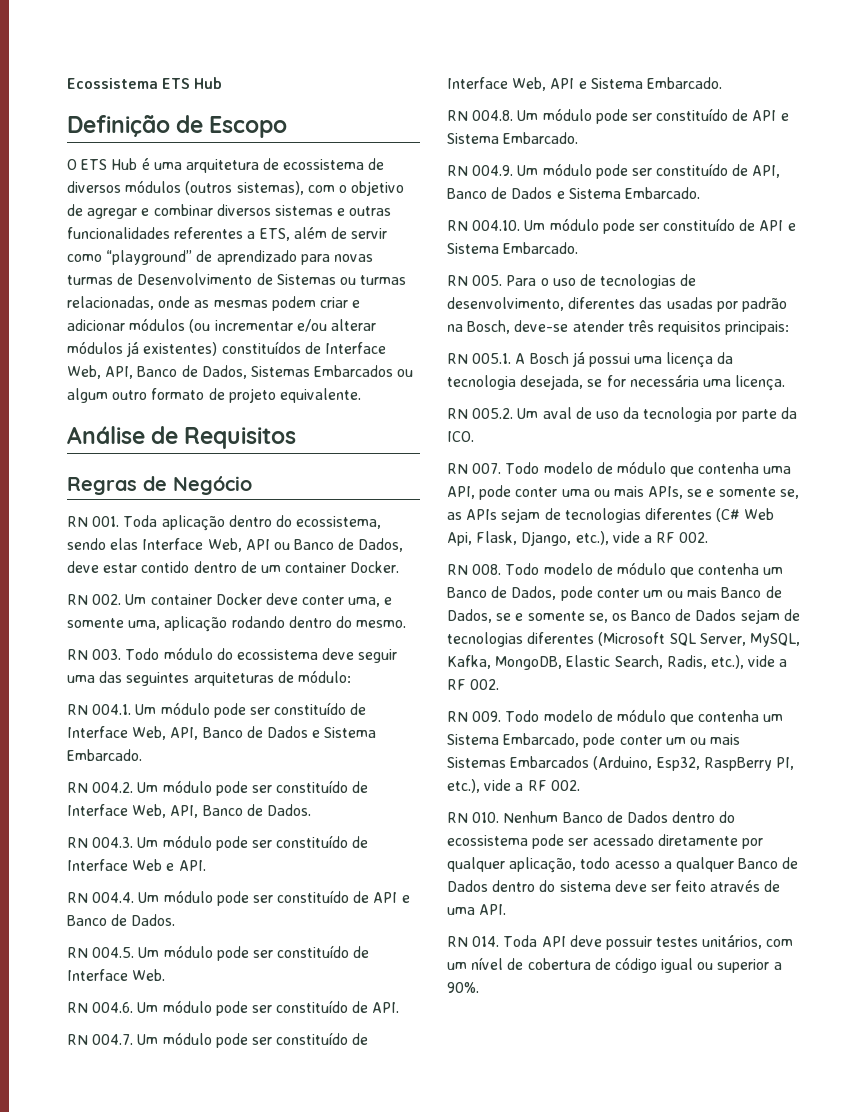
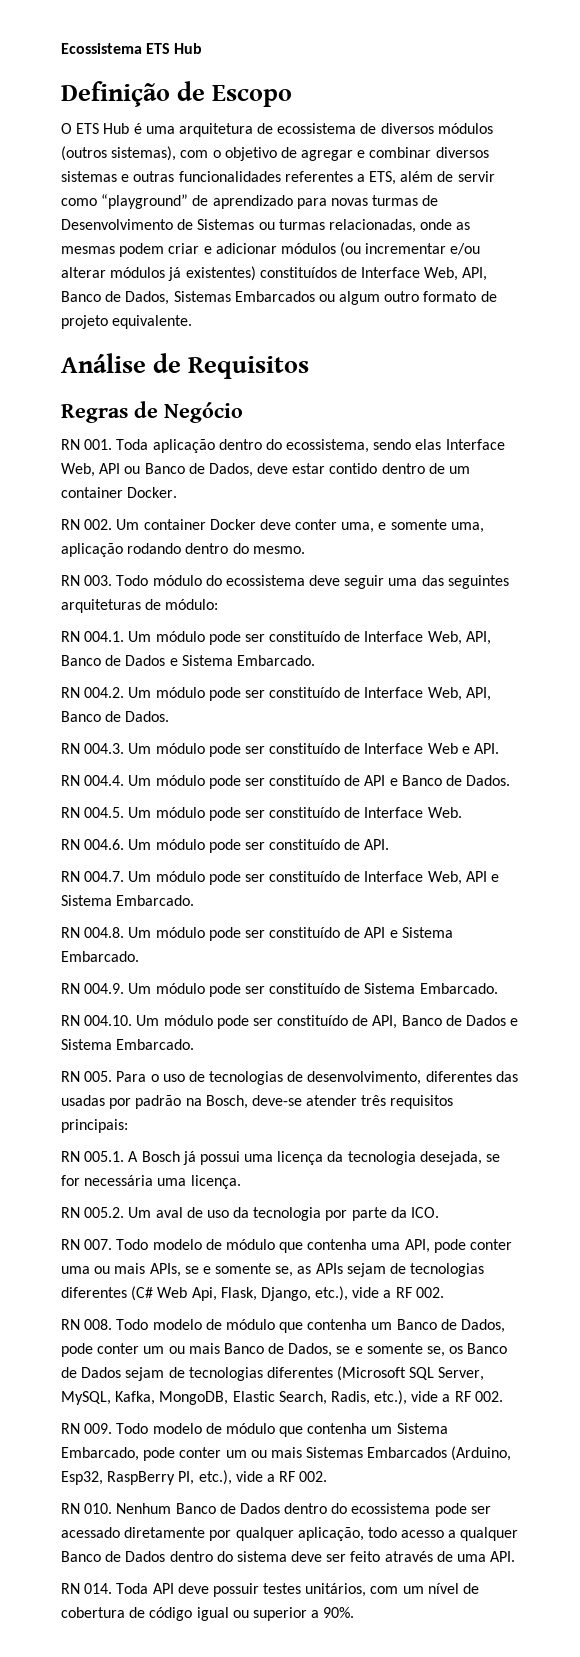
- RN 004.9. Um módulo pode ser constituído de API, Banco de Dados e Sistema Embarcado.
+ RN 004.9. Um módulo pode ser constituído de Sistema Embarcado.
- RN 004.10. Um módulo pode ser constituído de API e Sistema Embarcado.
+ RN 004.10. Um módulo pode ser constituído de API, Banco de Dados e Sistema Embarcado.

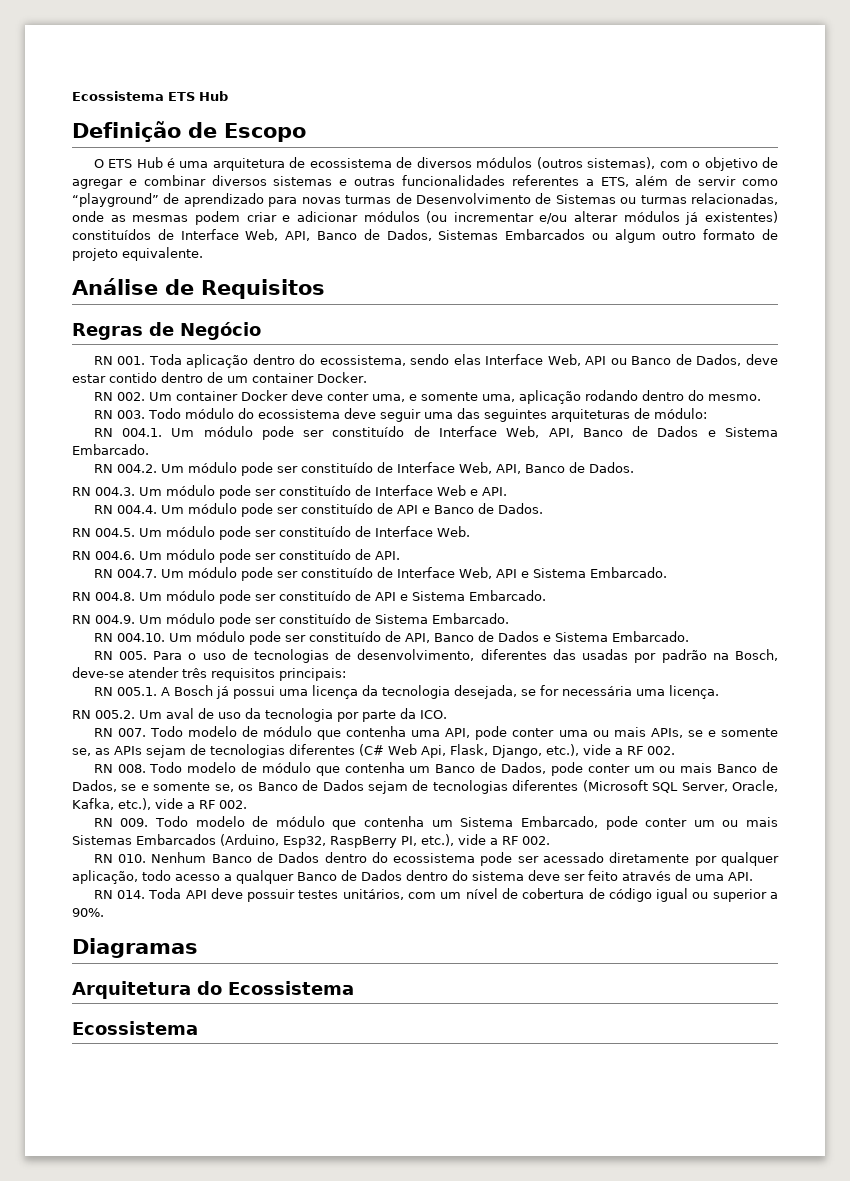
- RN 008. Todo modelo de módulo que contenha um Banco de Dados, pode conter um ou mais Banco de Dados, se e somente se, os Banco de Dados sejam de tecnologias diferentes (Microsoft SQL Server, MySQL, Kafka, MongoDB, Elastic Search, Radis, etc.), vide a RF 002.
+ RN 008. Todo modelo de módulo que contenha um Banco de Dados, pode conter um ou mais Banco de Dados, se e somente se, os Banco de Dados sejam de tecnologias diferentes (Microsoft SQL Server, Oracle, Kafka, etc.), vide a RF 002.
+ Diagramas
+ Arquitetura do Ecossistema
+ Ecossistema

